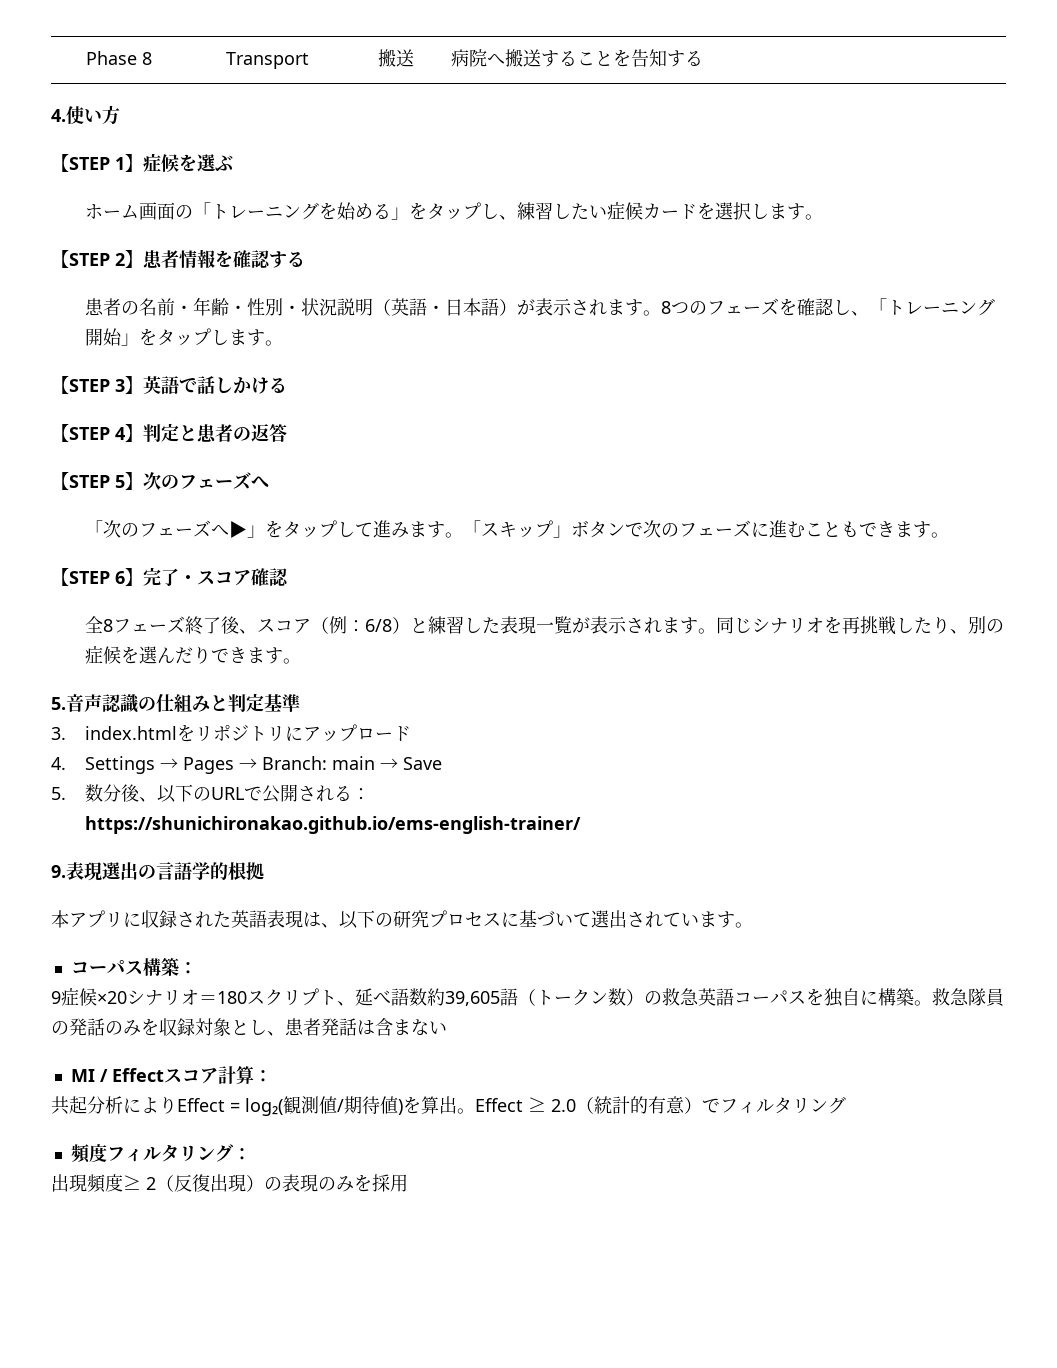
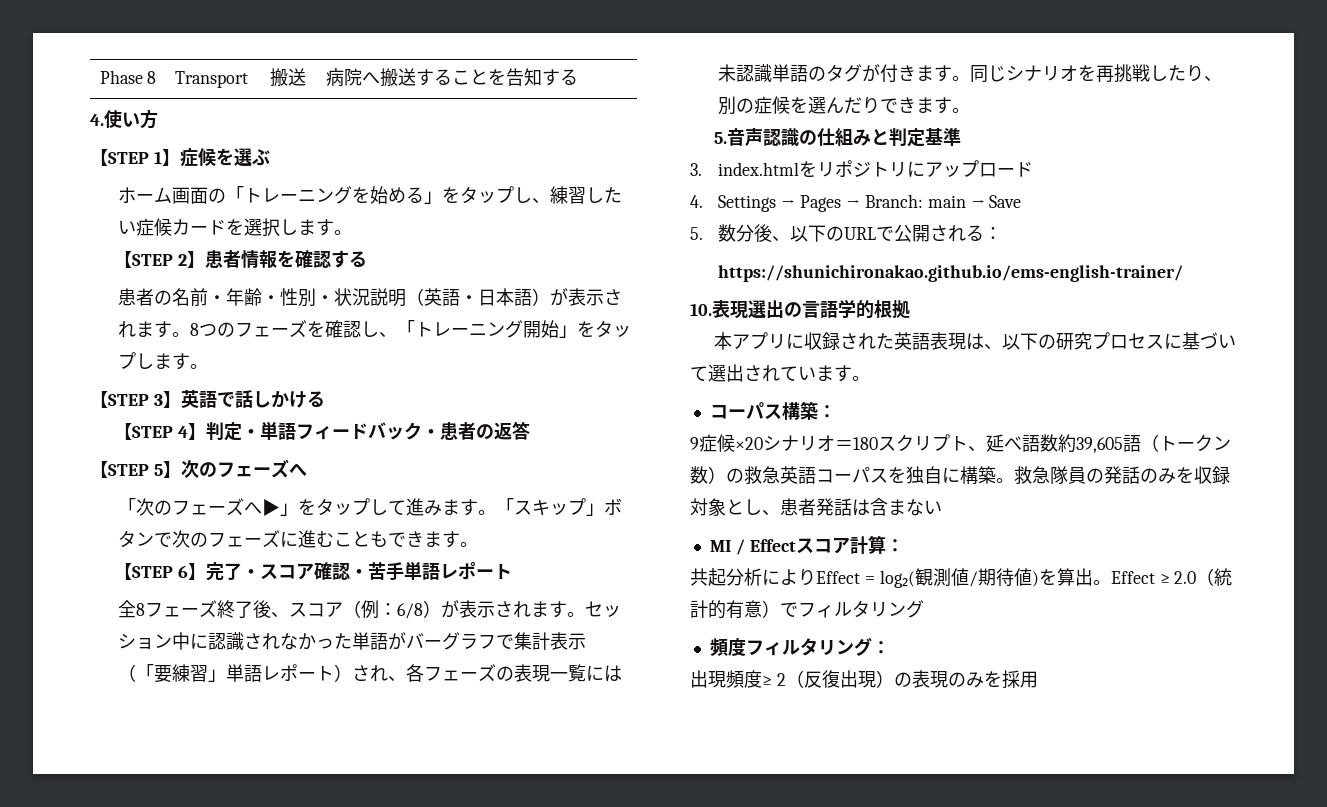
- 【STEP 4】判定と患者の返答
+ 【STEP 4】判定・単語フィードバック・患者の返答
- 【STEP 6】完了・スコア確認
+ 【STEP 6】完了・スコア確認・苦手単語レポート
- 全8フェーズ終了後、スコア（例：6/8）と練習した表現一覧が表示されます。
+ 全8フェーズ終了後、スコア（例：6/8）が表示されます。セッション中に認識されなかった単語がバーグラフで集計表示（「要練習」単語レポート）され、各フェーズの表現一覧には未認識単語のタグが付きます。
- 9.表現選出の言語学的根拠
+ 10.表現選出の言語学的根拠

